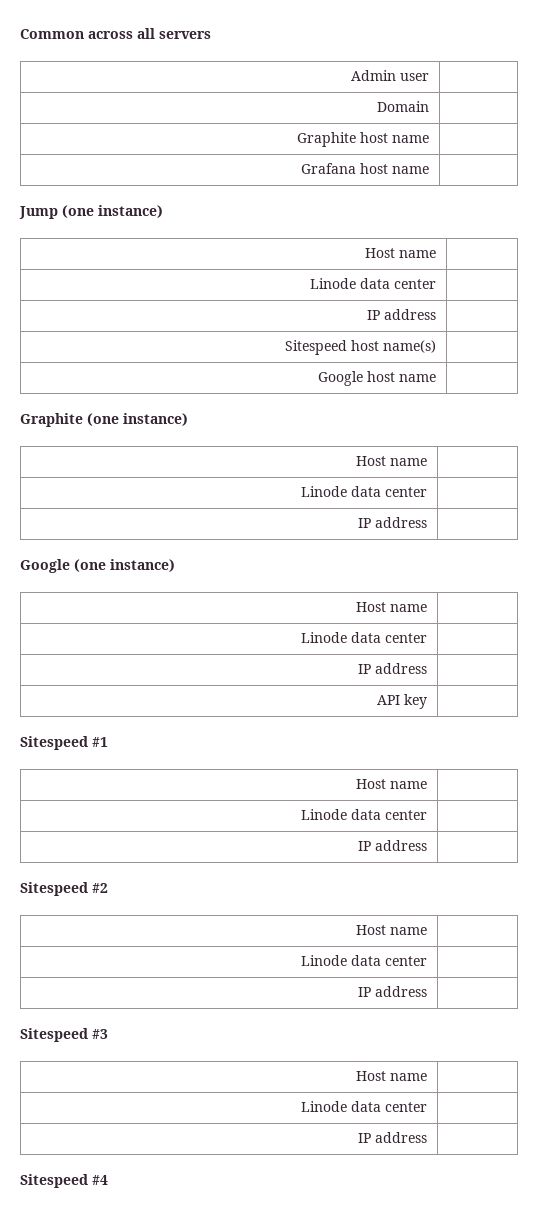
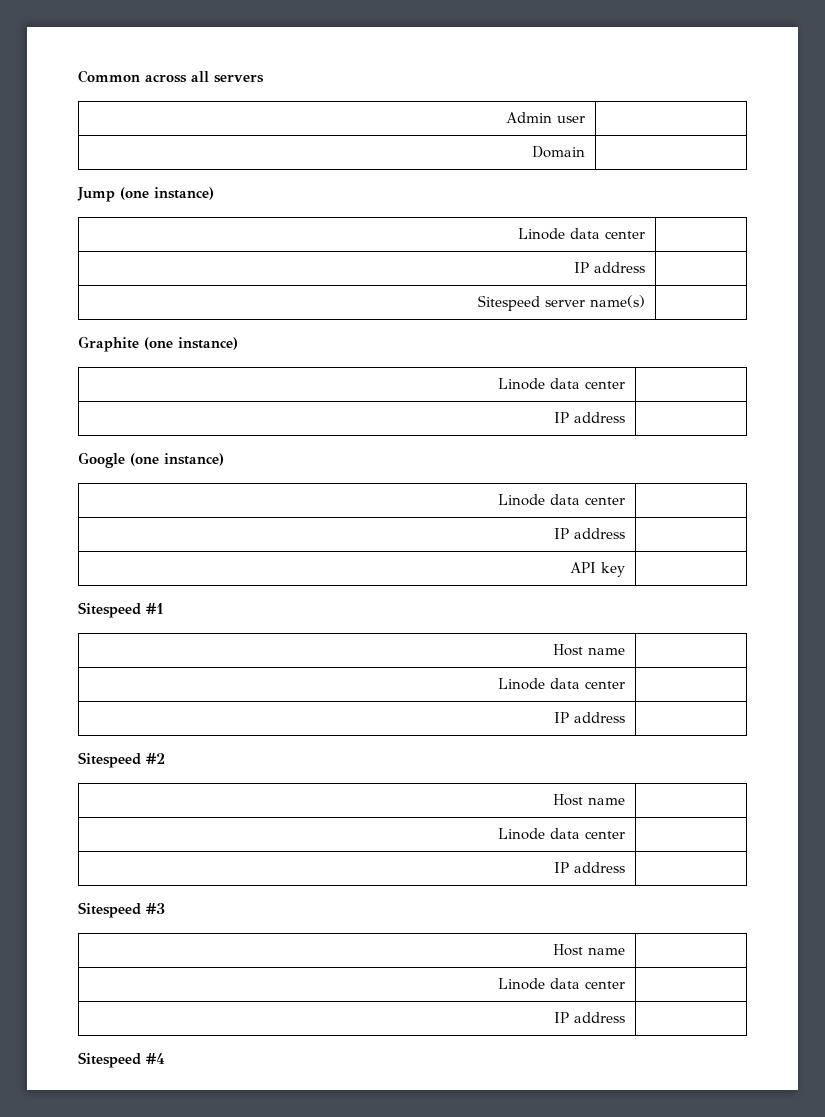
- Graphite host name |
- Grafana host name |
  Jump (one instance)
- Host name |
  Linode data center |
  IP address |
- Sitespeed host name(s) |
+ Sitespeed server name(s) |
- Google host name |
  Graphite (one instance)
- Host name |
  Google (one instance)
- Host name |

